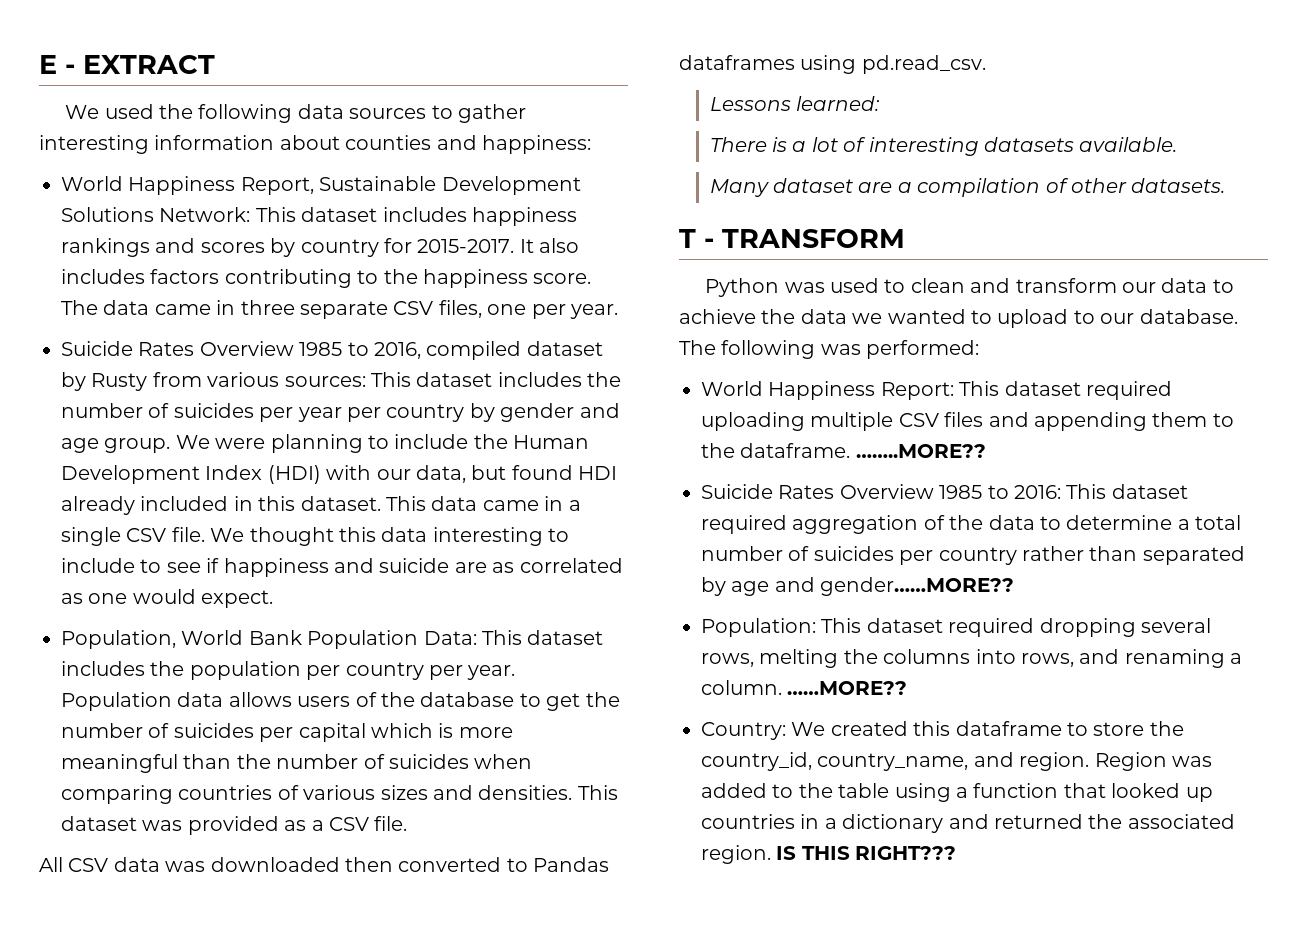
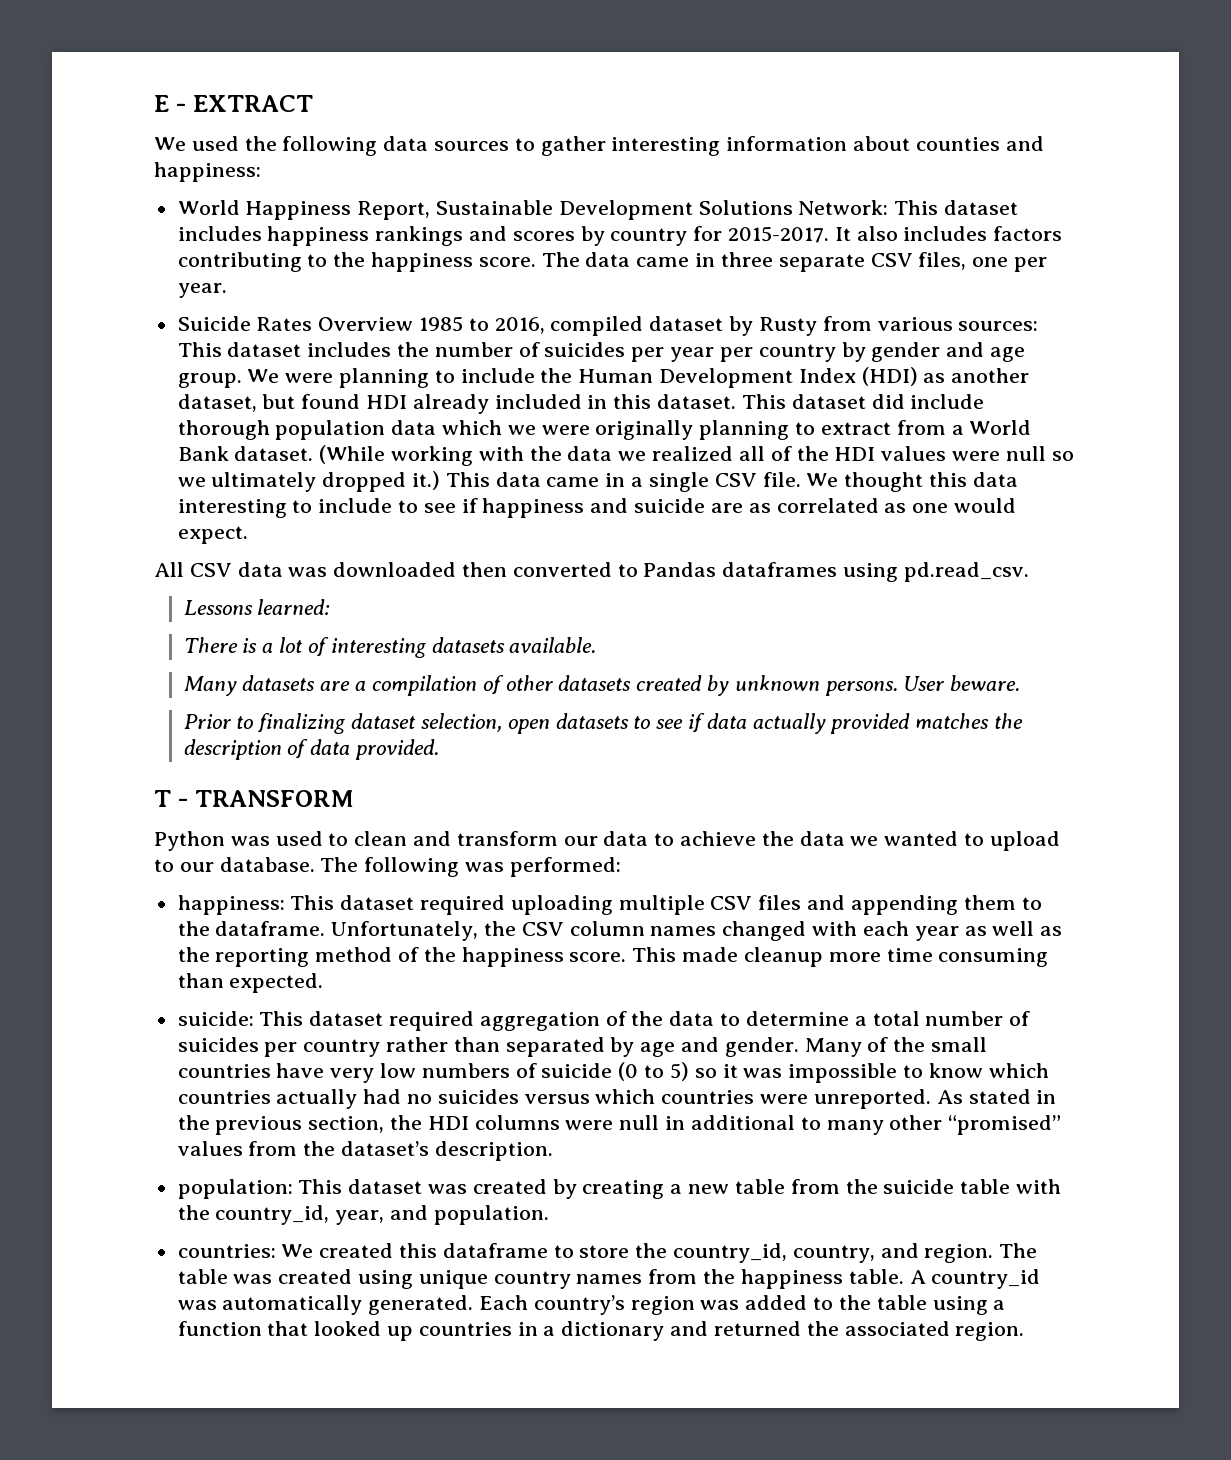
- We were planning to include the Human Development Index (HDI) with our data, but found HDI already included in this dataset.
+ We were planning to include the Human Development Index (HDI) as another dataset, but found HDI already included in this dataset.
- This data came in a single CSV file.
+ This dataset did include thorough population data which we were originally planning to extract from a World Bank dataset. (While working with the data we realized all of the HDI values were null so we ultimately dropped it.) This data came in a single CSV file.
- Population, World Bank Population Data: This dataset includes the population per country per year. Population data allows users of the database to get the number of suicides per capital which is more meaningful than the number of suicides when comparing countries of various sizes and densities. This dataset was provided as a CSV file.
- Many dataset are a compilation of other datasets.
+ Many datasets are a compilation of other datasets created by unknown persons. User beware.
+ Prior to finalizing dataset selection, open datasets to see if data actually provided matches the description of data provided.
- World Happiness Report: This dataset required uploading multiple CSV files and appending them to the dataframe.
+ happiness: This dataset required uploading multiple CSV files and appending them to the dataframe.
- ……..MORE??
- Suicide Rates Overview 1985 to 2016: This dataset required aggregation of the data to determine a total number of suicides per country rather than separated by age and gender……MORE??
- Population: This dataset required dropping several rows, melting the columns into rows, and renaming a column. ……MORE??
- Country: We created this dataframe to store the country_id, country_name, and region.
+ Unfortunately, the CSV column names changed with each year as well as the reporting method of the happiness score. This made cleanup more time consuming than expected.
+ suicide: This dataset required aggregation of the data to determine a total number of suicides per country rather than separated by age and gender. Many of the small countries have very low numbers of suicide (0 to 5) so it was impossible to know which countries actually had no suicides versus which countries were unreported. As stated in the previous section, the HDI columns were null in additional to many other “promised” values from the dataset’s description.
+ population: This dataset was created by creating a new table from the suicide table with the country_id, year, and population.
+ countries: We created this dataframe to store the country_id, country, and region.
- Region was added to the table using a function that looked up countries in a dictionary and returned the associated region. IS THIS RIGHT???
+ The table was created using unique country names from the happiness table. A country_id was automatically generated. Each country’s region was added to the table using a function that looked up countries in a dictionary and returned the associated region.

